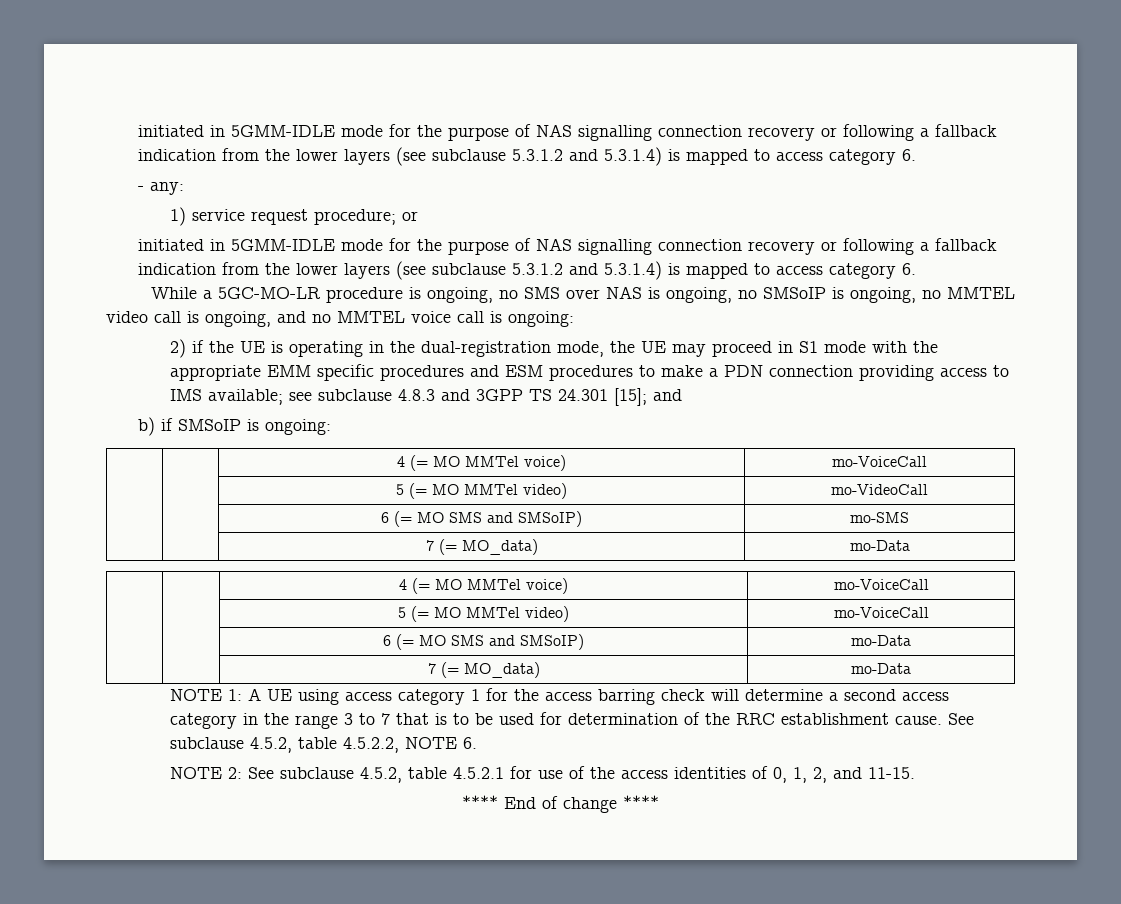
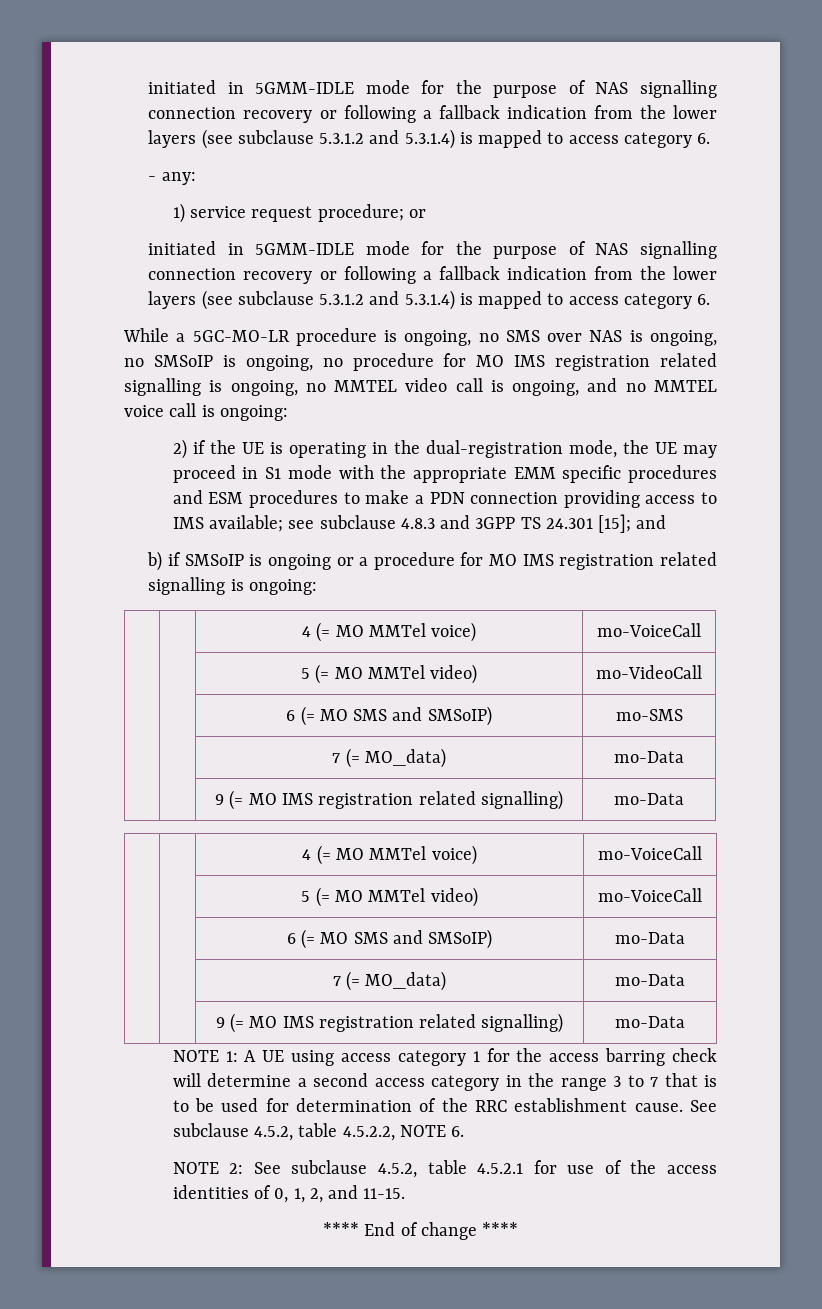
- While a 5GC-MO-LR procedure is ongoing, no SMS over NAS is ongoing, no SMSoIP is ongoing, no MMTEL video call is ongoing, and no MMTEL voice call is ongoing:
+ While a 5GC-MO-LR procedure is ongoing, no SMS over NAS is ongoing, no SMSoIP is ongoing, no procedure for MO IMS registration related signalling is ongoing, no MMTEL video call is ongoing, and no MMTEL voice call is ongoing:
- b) if SMSoIP is ongoing:
+ b) if SMSoIP is ongoing or a procedure for MO IMS registration related signalling is ongoing:
  | | 6 (= MO SMS and SMSoIP) | mo-SMS
  | | 7 (= MO_data) | mo-Data
+ | | 9 (= MO IMS registration related signalling) | mo-Data
  | | 6 (= MO SMS and SMSoIP) | mo-Data
  | | 7 (= MO_data) | mo-Data
+ | | 9 (= MO IMS registration related signalling) | mo-Data

